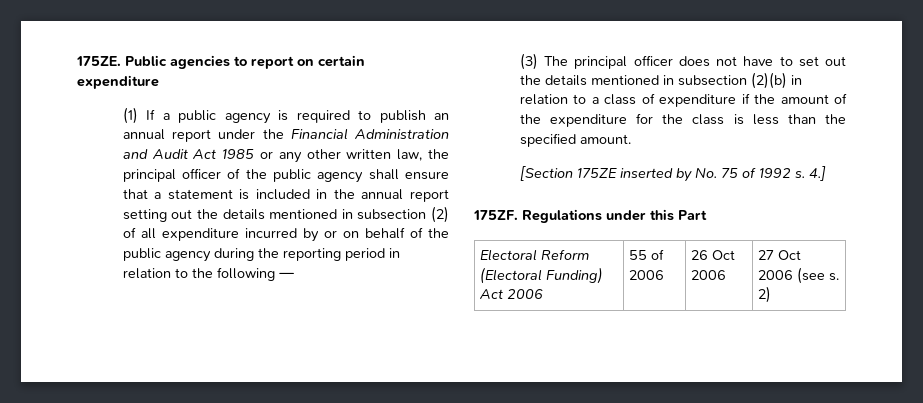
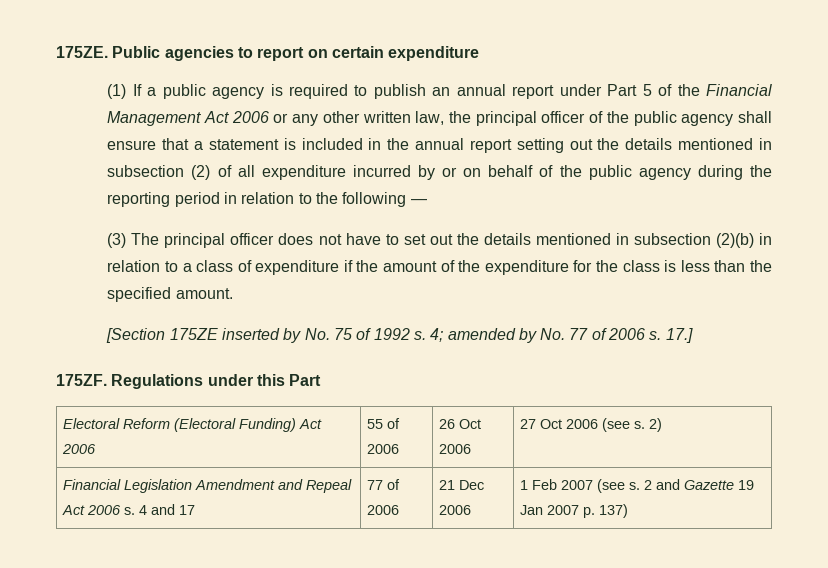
- (1) If a public agency is required to publish an annual report under the Financial Administration and Audit Act 1985 or any other written law, the principal officer of the public agency shall ensure that a statement is included in the annual report setting out the details mentioned in subsection (2) of all expenditure incurred by or on behalf of the public agency during the reporting period in relation to the following —
+ (1) If a public agency is required to publish an annual report under Part 5 of the Financial Management Act 2006 or any other written law, the principal officer of the public agency shall ensure that a statement is included in the annual report setting out the details mentioned in subsection (2) of all expenditure incurred by or on behalf of the public agency during the reporting period in relation to the following —
- 4.]
+ 4; amended by No. 77 of 2006 s. 17.]
+ Financial Legislation Amendment and Repeal Act 2006 s. 4 and 17 | 77 of 2006 | 21 Dec 2006 | 1 Feb 2007 (see s. 2 and Gazette 19 Jan 2007 p. 137)

